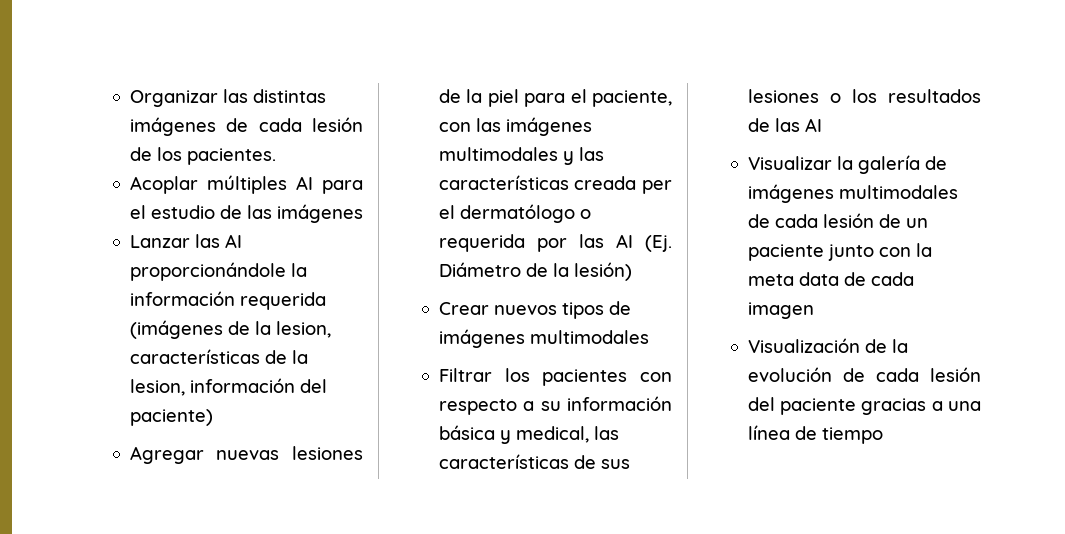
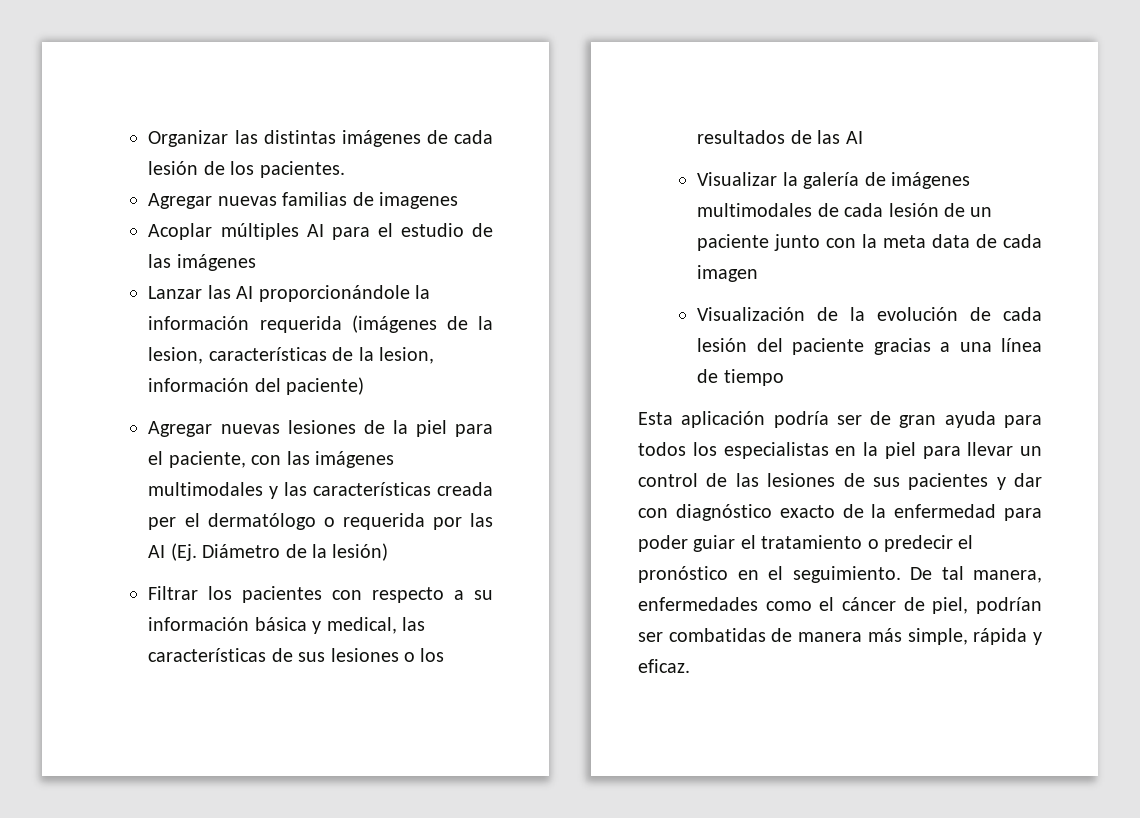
+ Agregar nuevas familias de imagenes
- Crear nuevos tipos de imágenes multimodales
+ Esta aplicación podría ser de gran ayuda para todos los especialistas en la piel para llevar un control de las lesiones de sus pacientes y dar con diagnóstico exacto de la enfermedad para poder guiar el tratamiento o predecir el pronóstico en el seguimiento. De tal manera, enfermedades como el cáncer de piel, podrían ser combatidas de manera más simple, rápida y eficaz.

